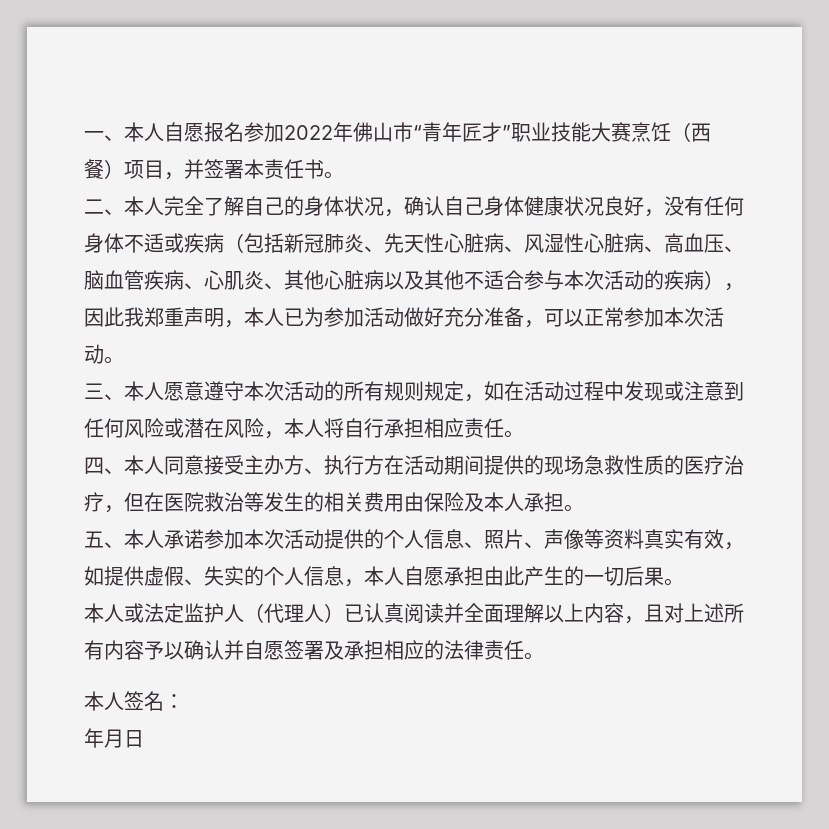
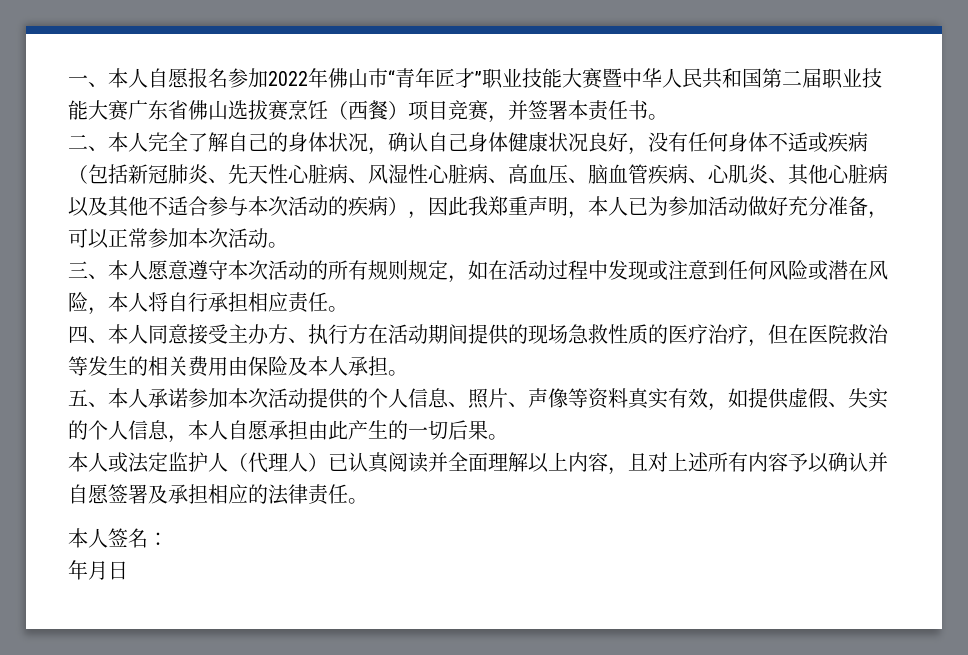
- 一、本人自愿报名参加2022年佛山市“青年匠才”职业技能大赛烹饪（西餐）项目，并签署本责任书。
+ 一、本人自愿报名参加2022年佛山市“青年匠才”职业技能大赛暨中华人民共和国第二届职业技能大赛广东省佛山选拔赛烹饪（西餐）项目竞赛，并签署本责任书。

